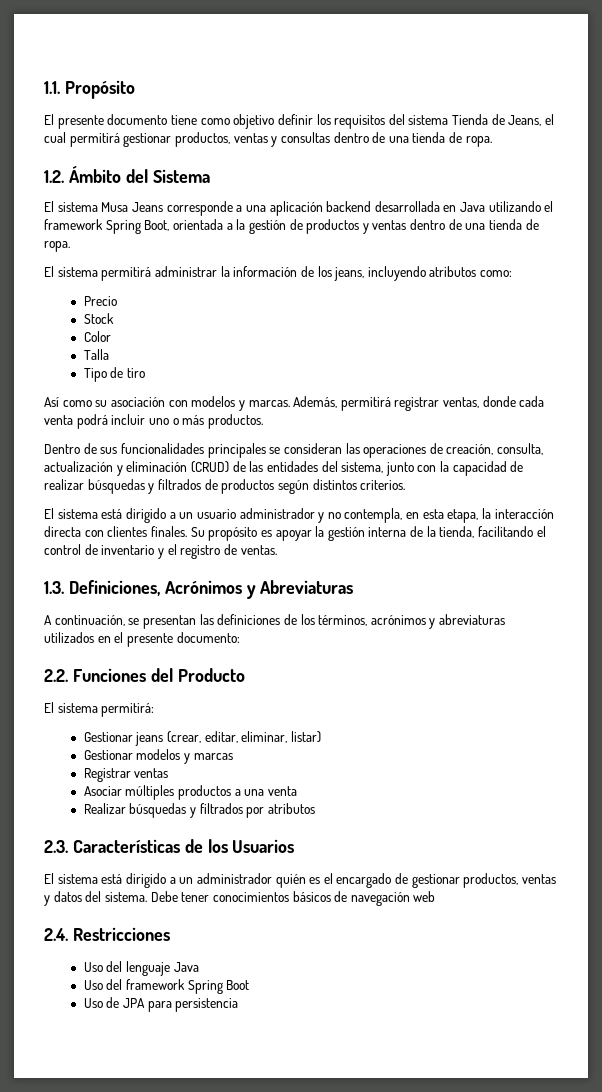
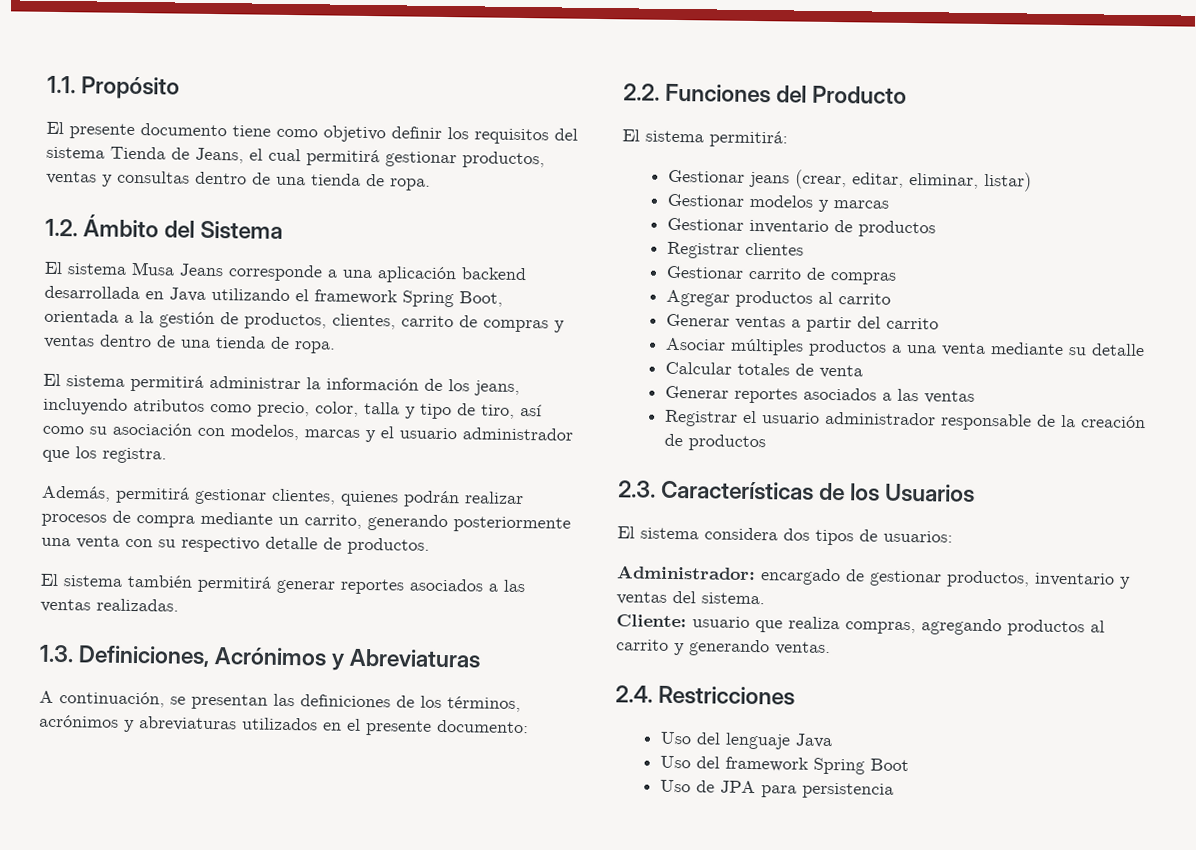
- El sistema Musa Jeans corresponde a una aplicación backend desarrollada en Java utilizando el framework Spring Boot, orientada a la gestión de productos y ventas dentro de una tienda de ropa.
+ El sistema Musa Jeans corresponde a una aplicación backend desarrollada en Java utilizando el framework Spring Boot, orientada a la gestión de productos, clientes, carrito de compras y ventas dentro de una tienda de ropa.
- El sistema permitirá administrar la información de los jeans, incluyendo atributos como:
- Precio
- Stock
- Color
- Talla
- Tipo de tiro
- Así como su asociación con modelos y marcas. Además, permitirá registrar ventas, donde cada venta podrá incluir uno o más productos.
- Dentro de sus funcionalidades principales se consideran las operaciones de creación, consulta, actualización y eliminación (CRUD) de las entidades del sistema, junto con la capacidad de realizar búsquedas y filtrados de productos según distintos criterios.
- El sistema está dirigido a un usuario administrador y no contempla, en esta etapa, la interacción directa con clientes finales. Su propósito es apoyar la gestión interna de la tienda, facilitando el control de inventario y el registro de ventas.
+ El sistema permitirá administrar la información de los jeans, incluyendo atributos como precio, color, talla y tipo de tiro, así como su asociación con modelos, marcas y el usuario administrador que los registra.
+ Además, permitirá gestionar clientes, quienes podrán realizar procesos de compra mediante un carrito, generando posteriormente una venta con su respectivo detalle de productos.
+ El sistema también permitirá generar reportes asociados a las ventas realizadas.
- Registrar ventas
+ Gestionar inventario de productos
+ Registrar clientes
+ Gestionar carrito de compras
+ Agregar productos al carrito
+ Generar ventas a partir del carrito
- Asociar múltiples productos a una venta
- Realizar búsquedas y filtrados por atributos
+ Asociar múltiples productos a una venta mediante su detalle
+ Calcular totales de venta
+ Generar reportes asociados a las ventas
+ Registrar el usuario administrador responsable de la creación de productos
- El sistema está dirigido a un administrador quién es el encargado de gestionar productos, ventas y datos del sistema. Debe tener conocimientos básicos de navegación web
+ El sistema considera dos tipos de usuarios:
+ Administrador: encargado de gestionar productos, inventario y ventas del sistema.
+ Cliente: usuario que realiza compras, agregando productos al carrito y generando ventas.

